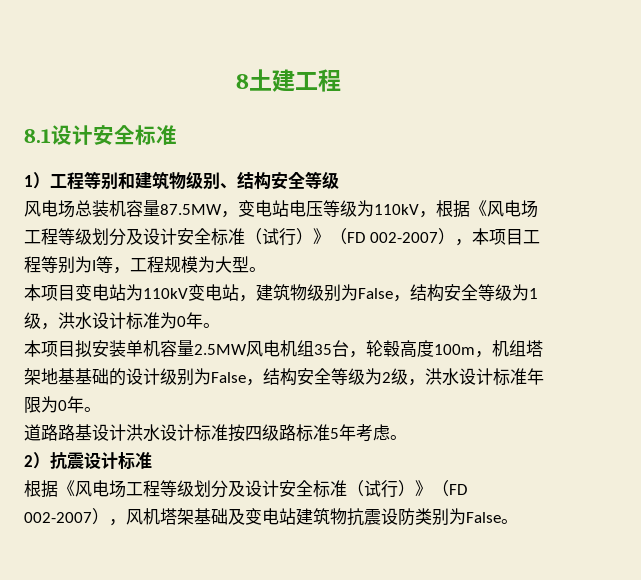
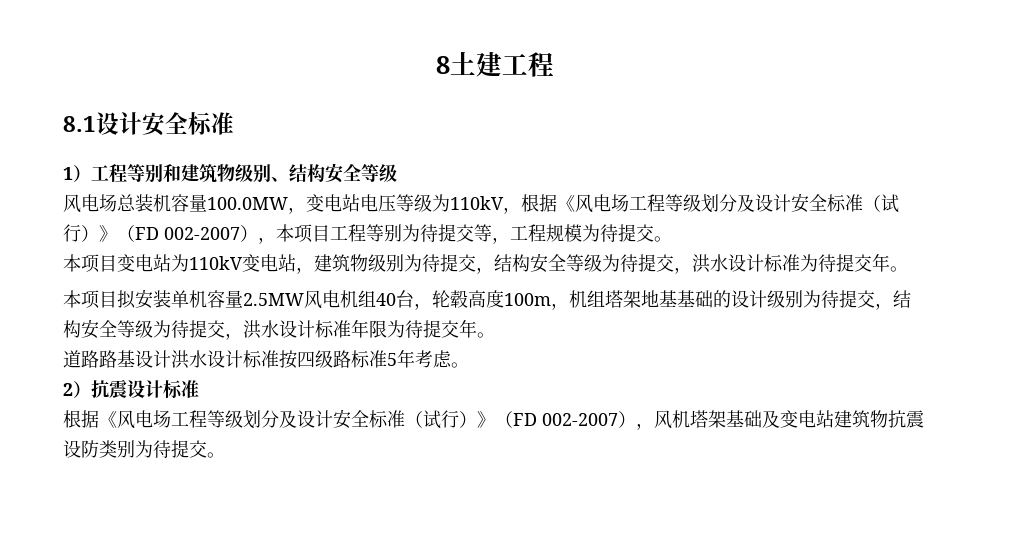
- 风电场总装机容量87.5MW，变电站电压等级为110kV，根据《风电场工程等级划分及设计安全标准（试行）》（FD 002-2007），本项目工程等别为I等，工程规模为大型。
+ 风电场总装机容量100.0MW，变电站电压等级为110kV，根据《风电场工程等级划分及设计安全标准（试行）》（FD 002-2007），本项目工程等别为待提交等，工程规模为待提交。
- 本项目变电站为110kV变电站，建筑物级别为False，结构安全等级为1级，洪水设计标准为0年。
+ 本项目变电站为110kV变电站，建筑物级别为待提交，结构安全等级为待提交，洪水设计标准为待提交年。
- 本项目拟安装单机容量2.5MW风电机组35台，轮毂高度100m，机组塔架地基基础的设计级别为False，结构安全等级为2级，洪水设计标准年限为0年。
+ 本项目拟安装单机容量2.5MW风电机组40台，轮毂高度100m，机组塔架地基基础的设计级别为待提交，结构安全等级为待提交，洪水设计标准年限为待提交年。
- 根据《风电场工程等级划分及设计安全标准（试行）》（FD 002-2007），风机塔架基础及变电站建筑物抗震设防类别为False。
+ 根据《风电场工程等级划分及设计安全标准（试行）》（FD 002-2007），风机塔架基础及变电站建筑物抗震设防类别为待提交。

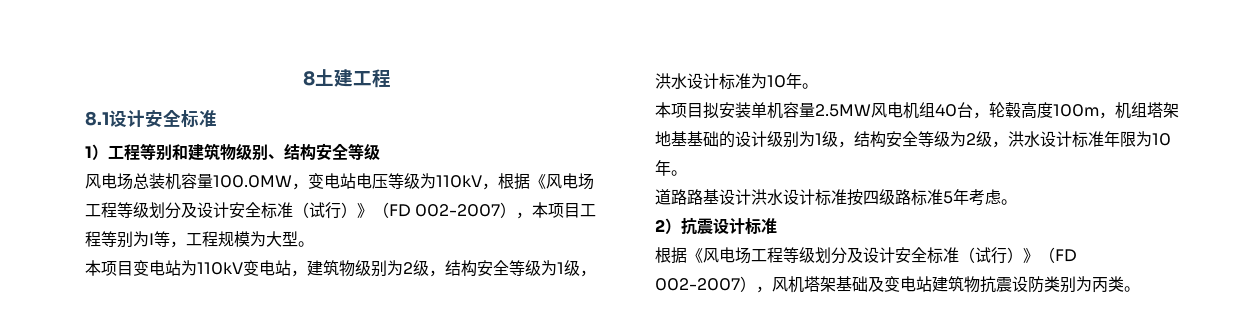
- 风电场总装机容量100.0MW，变电站电压等级为110kV，根据《风电场工程等级划分及设计安全标准（试行）》（FD 002-2007），本项目工程等别为待提交等，工程规模为待提交。
+ 风电场总装机容量100.0MW，变电站电压等级为110kV，根据《风电场工程等级划分及设计安全标准（试行）》（FD 002-2007），本项目工程等别为I等，工程规模为大型。
- 本项目变电站为110kV变电站，建筑物级别为待提交，结构安全等级为待提交，洪水设计标准为待提交年。
+ 本项目变电站为110kV变电站，建筑物级别为2级，结构安全等级为1级，洪水设计标准为10年。
- 本项目拟安装单机容量2.5MW风电机组40台，轮毂高度100m，机组塔架地基基础的设计级别为待提交，结构安全等级为待提交，洪水设计标准年限为待提交年。
+ 本项目拟安装单机容量2.5MW风电机组40台，轮毂高度100m，机组塔架地基基础的设计级别为1级，结构安全等级为2级，洪水设计标准年限为10年。
- 根据《风电场工程等级划分及设计安全标准（试行）》（FD 002-2007），风机塔架基础及变电站建筑物抗震设防类别为待提交。
+ 根据《风电场工程等级划分及设计安全标准（试行）》（FD 002-2007），风机塔架基础及变电站建筑物抗震设防类别为丙类。

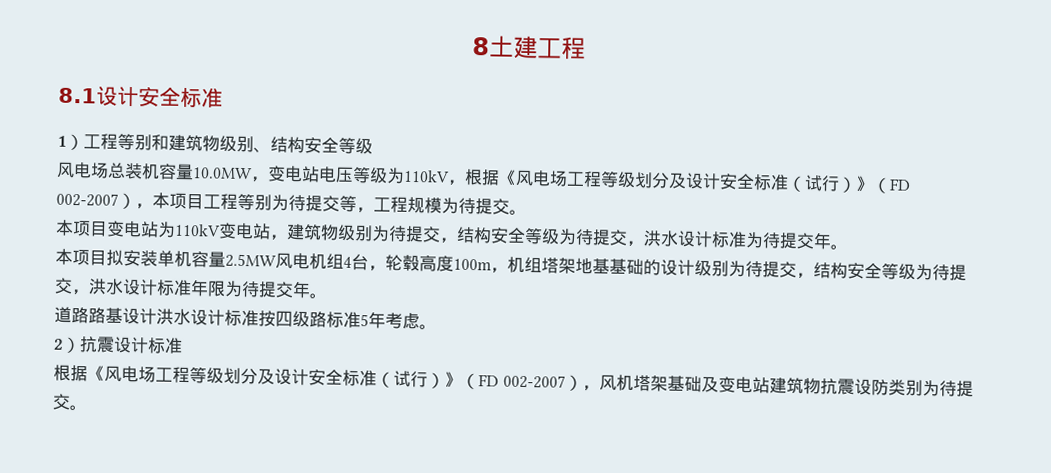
- 风电场总装机容量100.0MW，变电站电压等级为110kV，根据《风电场工程等级划分及设计安全标准（试行）》（FD 002-2007），本项目工程等别为I等，工程规模为大型。
+ 风电场总装机容量10.0MW，变电站电压等级为110kV，根据《风电场工程等级划分及设计安全标准（试行）》（FD 002-2007），本项目工程等别为待提交等，工程规模为待提交。
- 本项目变电站为110kV变电站，建筑物级别为2级，结构安全等级为1级，洪水设计标准为10年。
+ 本项目变电站为110kV变电站，建筑物级别为待提交，结构安全等级为待提交，洪水设计标准为待提交年。
- 本项目拟安装单机容量2.5MW风电机组40台，轮毂高度100m，机组塔架地基基础的设计级别为1级，结构安全等级为2级，洪水设计标准年限为10年。
+ 本项目拟安装单机容量2.5MW风电机组4台，轮毂高度100m，机组塔架地基基础的设计级别为待提交，结构安全等级为待提交，洪水设计标准年限为待提交年。
- 根据《风电场工程等级划分及设计安全标准（试行）》（FD 002-2007），风机塔架基础及变电站建筑物抗震设防类别为丙类。
+ 根据《风电场工程等级划分及设计安全标准（试行）》（FD 002-2007），风机塔架基础及变电站建筑物抗震设防类别为待提交。

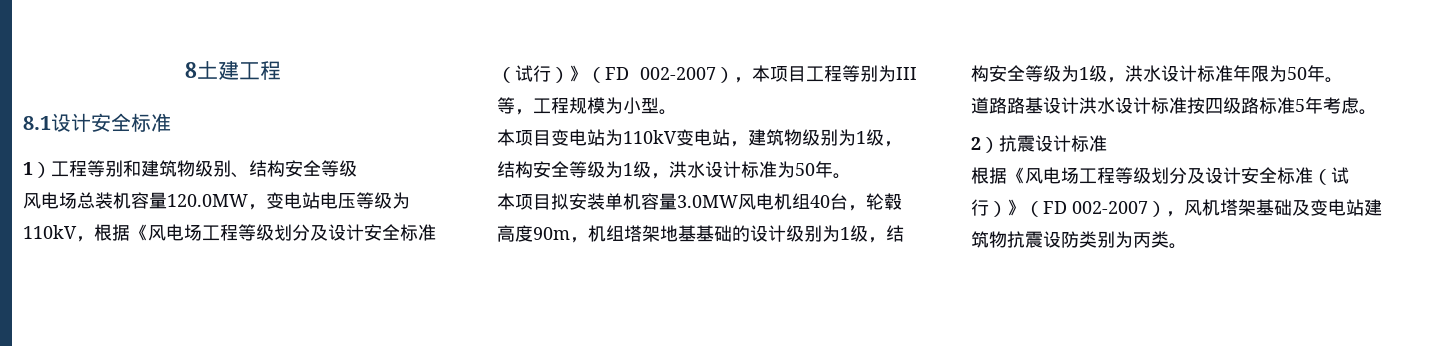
- 风电场总装机容量10.0MW，变电站电压等级为110kV，根据《风电场工程等级划分及设计安全标准（试行）》（FD 002-2007），本项目工程等别为待提交等，工程规模为待提交。
+ 风电场总装机容量120.0MW，变电站电压等级为110kV，根据《风电场工程等级划分及设计安全标准（试行）》（FD 002-2007），本项目工程等别为III等，工程规模为小型。
- 本项目变电站为110kV变电站，建筑物级别为待提交，结构安全等级为待提交，洪水设计标准为待提交年。
+ 本项目变电站为110kV变电站，建筑物级别为1级，结构安全等级为1级，洪水设计标准为50年。
- 本项目拟安装单机容量2.5MW风电机组4台，轮毂高度100m，机组塔架地基基础的设计级别为待提交，结构安全等级为待提交，洪水设计标准年限为待提交年。
+ 本项目拟安装单机容量3.0MW风电机组40台，轮毂高度90m，机组塔架地基基础的设计级别为1级，结构安全等级为1级，洪水设计标准年限为50年。
- 根据《风电场工程等级划分及设计安全标准（试行）》（FD 002-2007），风机塔架基础及变电站建筑物抗震设防类别为待提交。
+ 根据《风电场工程等级划分及设计安全标准（试行）》（FD 002-2007），风机塔架基础及变电站建筑物抗震设防类别为丙类。

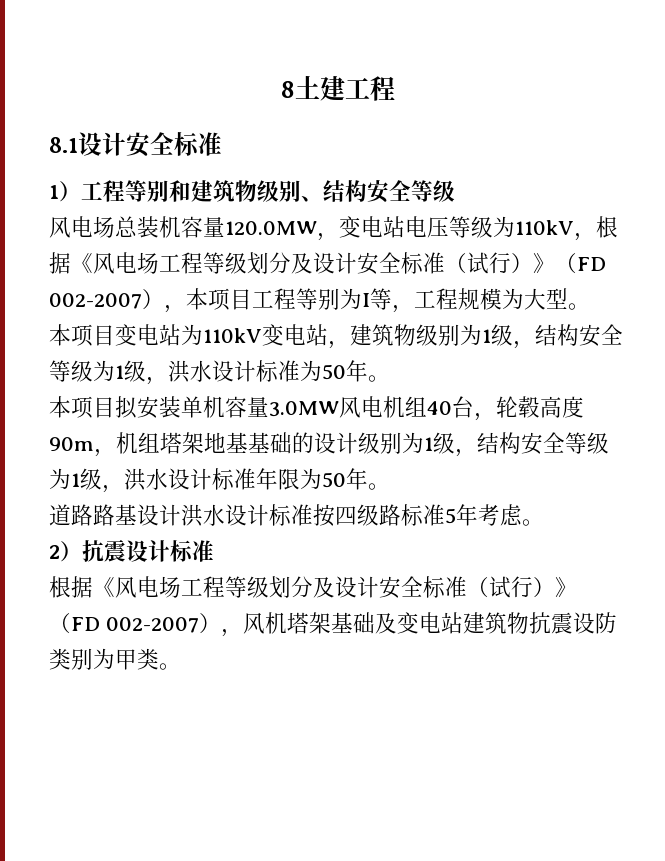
- 风电场总装机容量120.0MW，变电站电压等级为110kV，根据《风电场工程等级划分及设计安全标准（试行）》（FD 002-2007），本项目工程等别为III等，工程规模为小型。
+ 风电场总装机容量120.0MW，变电站电压等级为110kV，根据《风电场工程等级划分及设计安全标准（试行）》（FD 002-2007），本项目工程等别为I等，工程规模为大型。
- 根据《风电场工程等级划分及设计安全标准（试行）》（FD 002-2007），风机塔架基础及变电站建筑物抗震设防类别为丙类。
+ 根据《风电场工程等级划分及设计安全标准（试行）》（FD 002-2007），风机塔架基础及变电站建筑物抗震设防类别为甲类。

